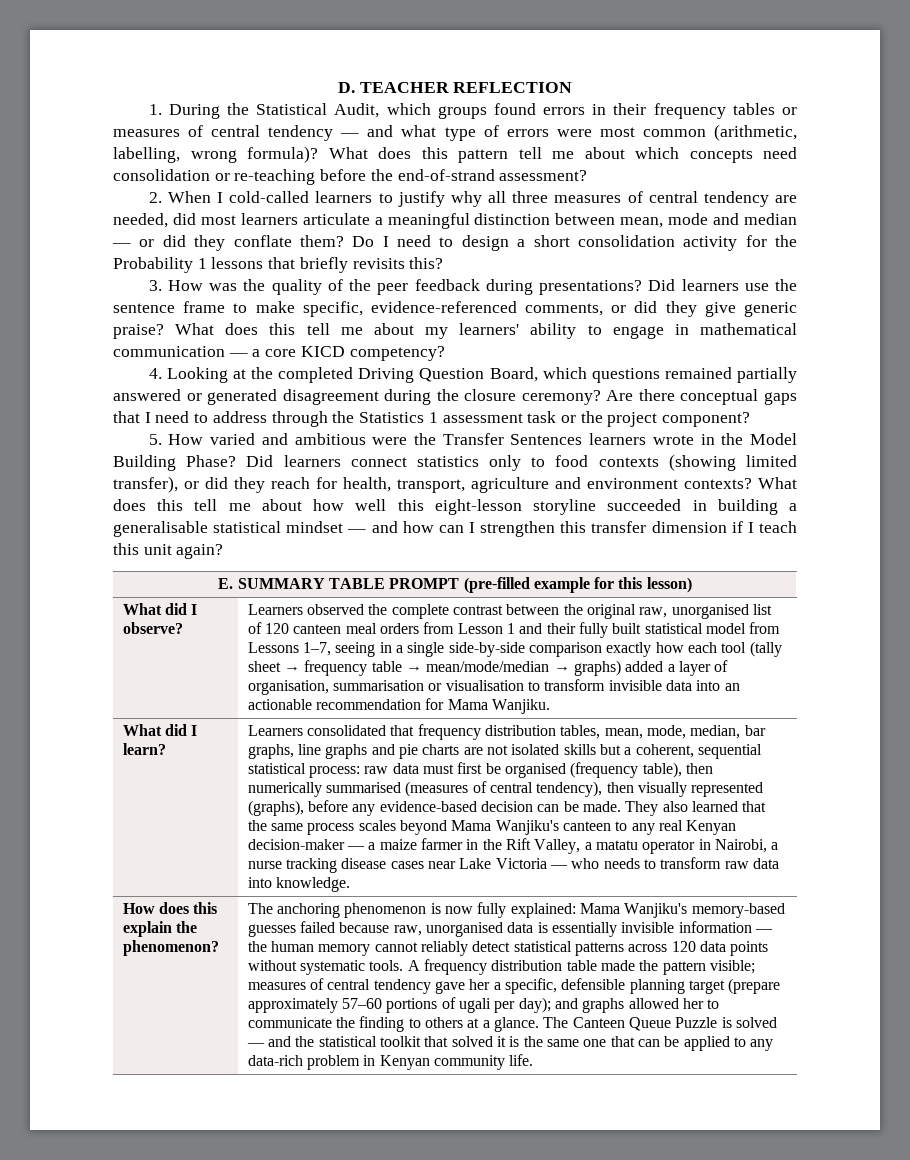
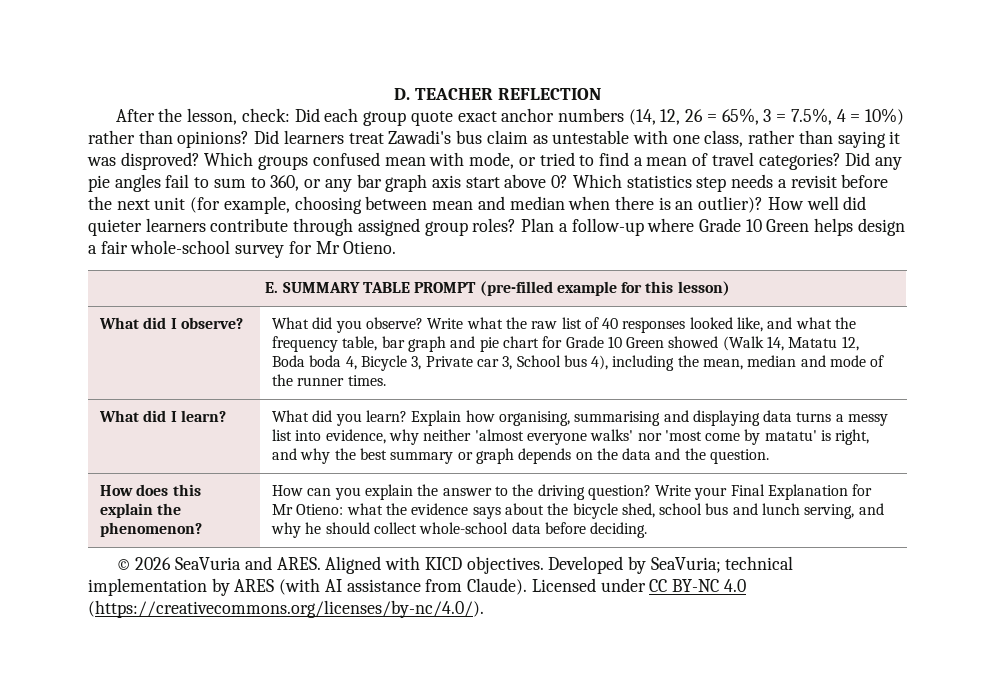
- 1. During the Statistical Audit, which groups found errors in their frequency tables or measures of central tendency — and what type of errors were most common (arithmetic, labelling, wrong formula)? What does this pattern tell me about which concepts need consolidation or re-teaching before the end-of-strand assessment?
- 2. When I cold-called learners to justify why all three measures of central tendency are needed, did most learners articulate a meaningful distinction between mean, mode and median — or did they conflate them? Do I need to design a short consolidation activity for the Probability 1 lessons that briefly revisits this?
- 3. How was the quality of the peer feedback during presentations? Did learners use the sentence frame to make specific, evidence-referenced comments, or did they give generic praise? What does this tell me about my learners' ability to engage in mathematical communication — a core KICD competency?
- 4. Looking at the completed Driving Question Board, which questions remained partially answered or generated disagreement during the closure ceremony? Are there conceptual gaps that I need to address through the Statistics 1 assessment task or the project component?
- 5. How varied and ambitious were the Transfer Sentences learners wrote in the Model Building Phase? Did learners connect statistics only to food contexts (showing limited transfer), or did they reach for health, transport, agriculture and environment contexts? What does this tell me about how well this eight-lesson storyline succeeded in building a generalisable statistical mindset — and how can I strengthen this transfer dimension if I teach this unit again?
+ After the lesson, check: Did each group quote exact anchor numbers (14, 12, 26 = 65%, 3 = 7.5%, 4 = 10%) rather than opinions? Did learners treat Zawadi's bus claim as untestable with one class, rather than saying it was disproved? Which groups confused mean with mode, or tried to find a mean of travel categories? Did any pie angles fail to sum to 360, or any bar graph axis start above 0? Which statistics step needs a revisit before the next unit (for example, choosing between mean and median when there is an outlier)? How well did quieter learners contribute through assigned group roles? Plan a follow-up where Grade 10 Green helps design a fair whole-school survey for Mr Otieno.
- Learners observed the complete contrast between the original raw, unorganised list of 120 canteen meal orders from Lesson 1 and their fully built statistical model from Lessons 1–7, seeing in a single side-by-side comparison exactly how each tool (tally sheet → frequency table → mean/mode/median → graphs) added a layer of organisation, summarisation or visualisation to transform invisible data into an actionable recommendation for Mama Wanjiku.
- What did I learn? | Learners consolidated that frequency distribution tables, mean, mode, median, bar graphs, line graphs and pie charts are not isolated skills but a coherent, sequential statistical process: raw data must first be organised (frequency table), then numerically summarised (measures of central tendency), then visually represented (graphs), before any evidence-based decision can be made. They also learned that the same process scales beyond Mama Wanjiku's canteen to any real Kenyan decision-maker — a maize farmer in the Rift Valley, a matatu operator in Nairobi, a nurse tracking disease cases near Lake Victoria — who needs to transform raw data into knowledge.
+ What did you observe? Write what the raw list of 40 responses looked like, and what the frequency table, bar graph and pie chart for Grade 10 Green showed (Walk 14, Matatu 12, Boda boda 4, Bicycle 3, Private car 3, School bus 4), including the mean, median and mode of the runner times.
+ What did I learn? | What did you learn? Explain how organising, summarising and displaying data turns a messy list into evidence, why neither 'almost everyone walks' nor 'most come by matatu' is right, and why the best summary or graph depends on the data and the question.
- The anchoring phenomenon is now fully explained: Mama Wanjiku's memory-based guesses failed because raw, unorganised data is essentially invisible information — the human memory cannot reliably detect statistical patterns across 120 data points without systematic tools. A frequency distribution table made the pattern visible; measures of central tendency gave her a specific, defensible planning target (prepare approximately 57–60 portions of ugali per day); and graphs allowed her to communicate the finding to others at a glance. The Canteen Queue Puzzle is solved — and the statistical toolkit that solved it is the same one that can be applied to any data-rich problem in Kenyan community life.
+ How can you explain the answer to the driving question? Write your Final Explanation for Mr Otieno: what the evidence says about the bicycle shed, school bus and lunch serving, and why he should collect whole-school data before deciding.
+ © 2026 SeaVuria and ARES. Aligned with KICD objectives. Developed by SeaVuria; technical implementation by ARES (with AI assistance from Claude). Licensed under CC BY-NC 4.0 (https://creativecommons.org/licenses/by-nc/4.0/).

